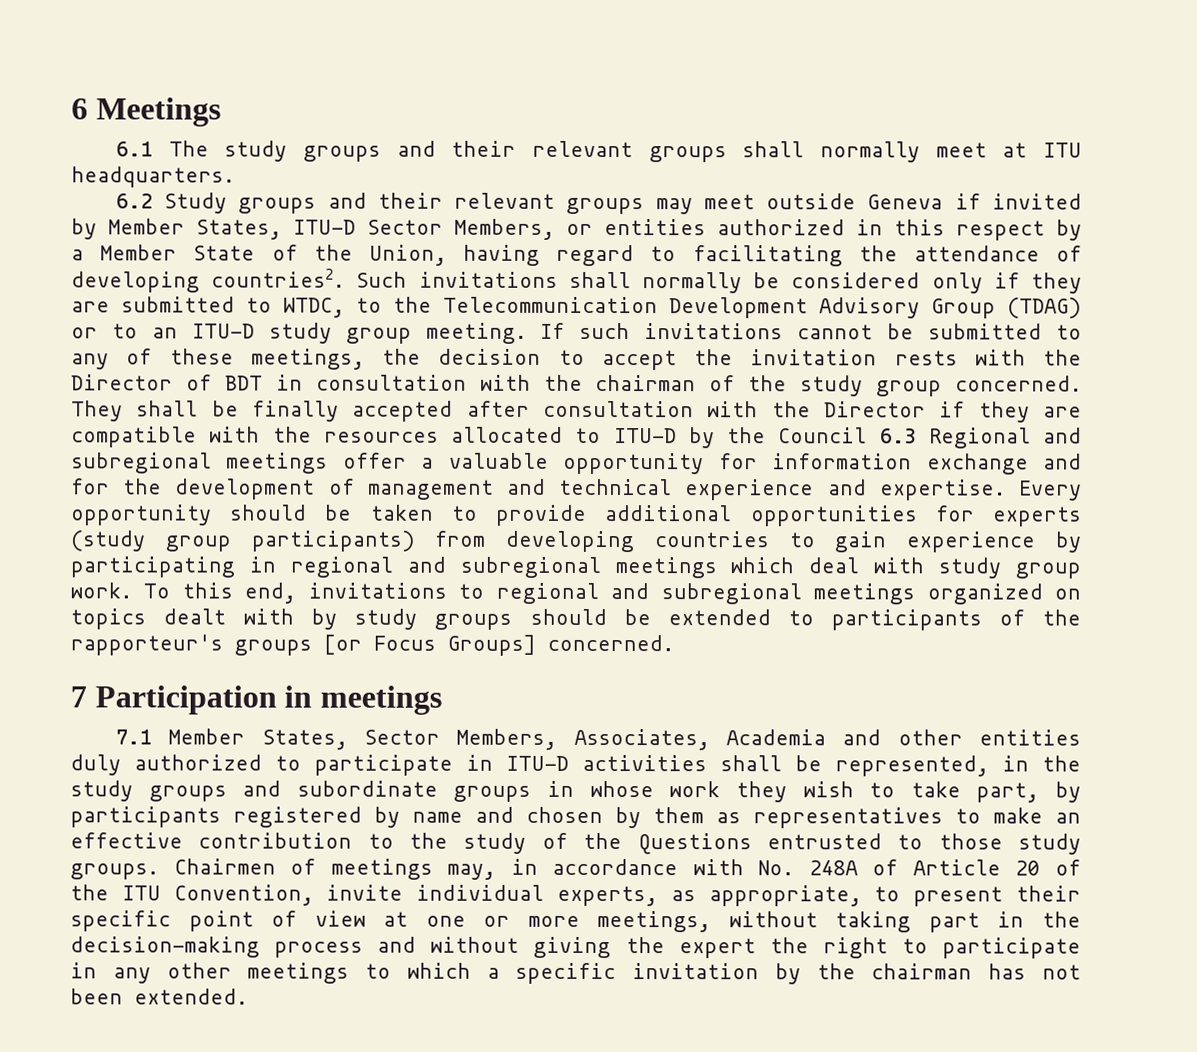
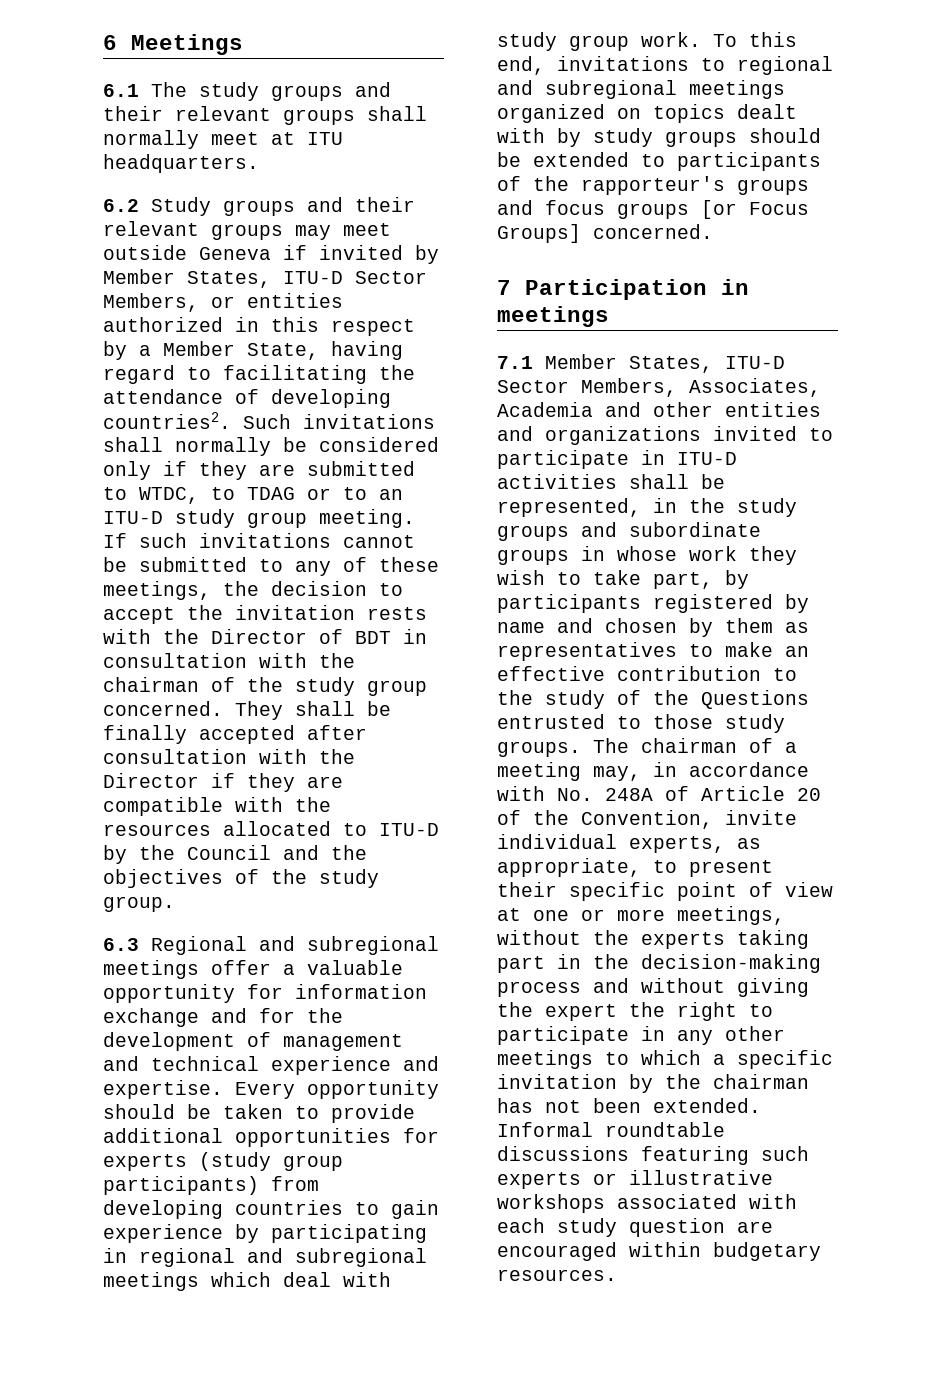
- 6.2 Study groups and their relevant groups may meet outside Geneva if invited by Member States, ITU-D Sector Members, or entities authorized in this respect by a Member State of the Union, having regard to facilitating the attendance of developing countries2.
+ 6.2 Study groups and their relevant groups may meet outside Geneva if invited by Member States, ITU-D Sector Members, or entities authorized in this respect by a Member State, having regard to facilitating the attendance of developing countries2.
- Such invitations shall normally be considered only if they are submitted to WTDC, to the Telecommunication Development Advisory Group (TDAG) or to an ITU-D study group meeting.
+ Such invitations shall normally be considered only if they are submitted to WTDC, to TDAG or to an ITU-D study group meeting.
- They shall be finally accepted after consultation with the Director if they are compatible with the resources allocated to ITU-D by the Council 6.3 Regional and subregional meetings offer a valuable opportunity for information exchange and for the development of management and technical experience and expertise.
+ They shall be finally accepted after consultation with the Director if they are compatible with the resources allocated to ITU-D by the Council and the objectives of the study group.
+ 6.3 Regional and subregional meetings offer a valuable opportunity for information exchange and for the development of management and technical experience and expertise.
- To this end, invitations to regional and subregional meetings organized on topics dealt with by study groups should be extended to participants of the rapporteur's groups [or Focus Groups] concerned.
+ To this end, invitations to regional and subregional meetings organized on topics dealt with by study groups should be extended to participants of the rapporteur's groups and focus groups [or Focus Groups] concerned.
- 7.1 Member States, Sector Members, Associates, Academia and other entities duly authorized to participate in ITU-D activities shall be represented, in the study groups and subordinate groups in whose work they wish to take part, by participants registered by name and chosen by them as representatives to make an effective contribution to the study of the Questions entrusted to those study groups.
+ 7.1 Member States, ITU-D Sector Members, Associates, Academia and other entities and organizations invited to participate in ITU-D activities shall be represented, in the study groups and subordinate groups in whose work they wish to take part, by participants registered by name and chosen by them as representatives to make an effective contribution to the study of the Questions entrusted to those study groups.
- Chairmen of meetings may, in accordance with No. 248A of Article 20 of the ITU Convention, invite individual experts, as appropriate, to present their specific point of view at one or more meetings, without taking part in the decision-making process and without giving the expert the right to participate in any other meetings to which a specific invitation by the chairman has not been extended.
+ The chairman of a meeting may, in accordance with No. 248A of Article 20 of the Convention, invite individual experts, as appropriate, to present their specific point of view at one or more meetings, without the experts taking part in the decision-making process and without giving the expert the right to participate in any other meetings to which a specific invitation by the chairman has not been extended.
+ Informal roundtable discussions featuring such experts or illustrative workshops associated with each study question are encouraged within budgetary resources.

